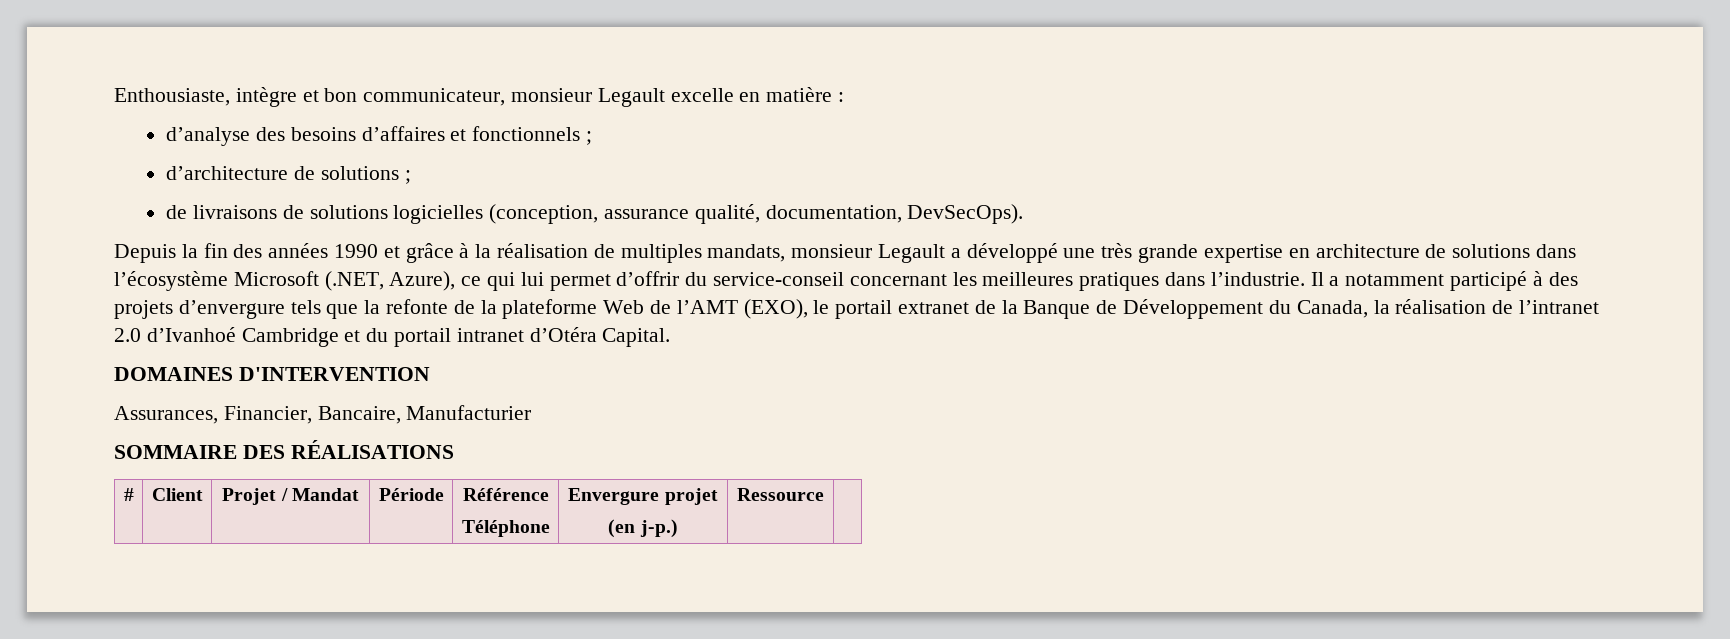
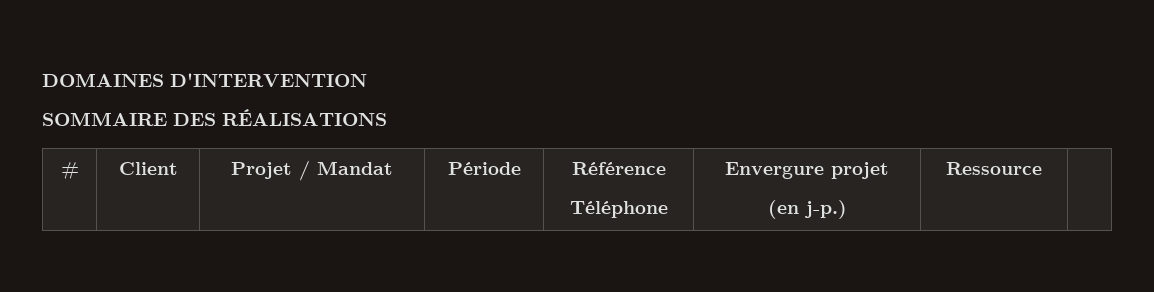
- Enthousiaste, intègre et bon communicateur, monsieur Legault excelle en matière :
- d’analyse des besoins d’affaires et fonctionnels ;
- d’architecture de solutions ;
- de livraisons de solutions logicielles (conception, assurance qualité, documentation, DevSecOps).
- Depuis la fin des années 1990 et grâce à la réalisation de multiples mandats, monsieur Legault a développé une très grande expertise en architecture de solutions dans l’écosystème Microsoft (.NET, Azure), ce qui lui permet d’offrir du service-conseil concernant les meilleures pratiques dans l’industrie. Il a notamment participé à des projets d’envergure tels que la refonte de la plateforme Web de l’AMT (EXO), le portail extranet de la Banque de Développement du Canada, la réalisation de l’intranet 2.0 d’Ivanhoé Cambridge et du portail intranet d’Otéra Capital.
  DOMAINES D'INTERVENTION
- Assurances, Financier, Bancaire, Manufacturier

